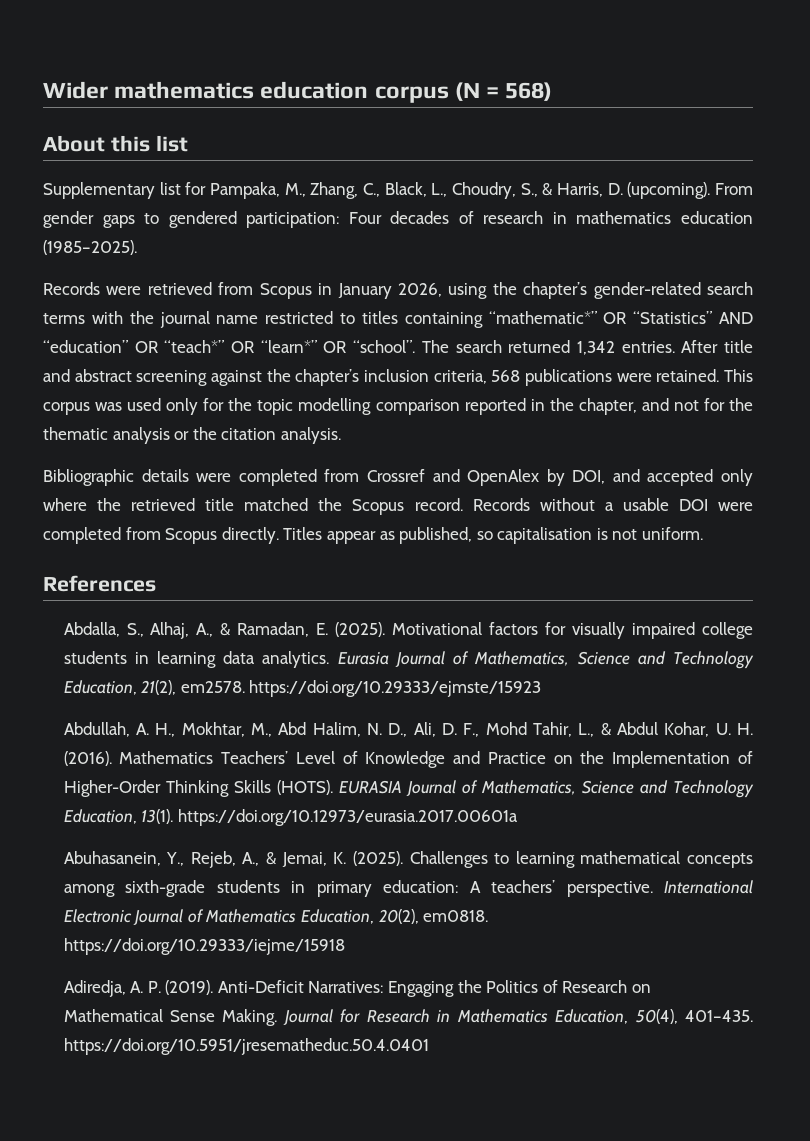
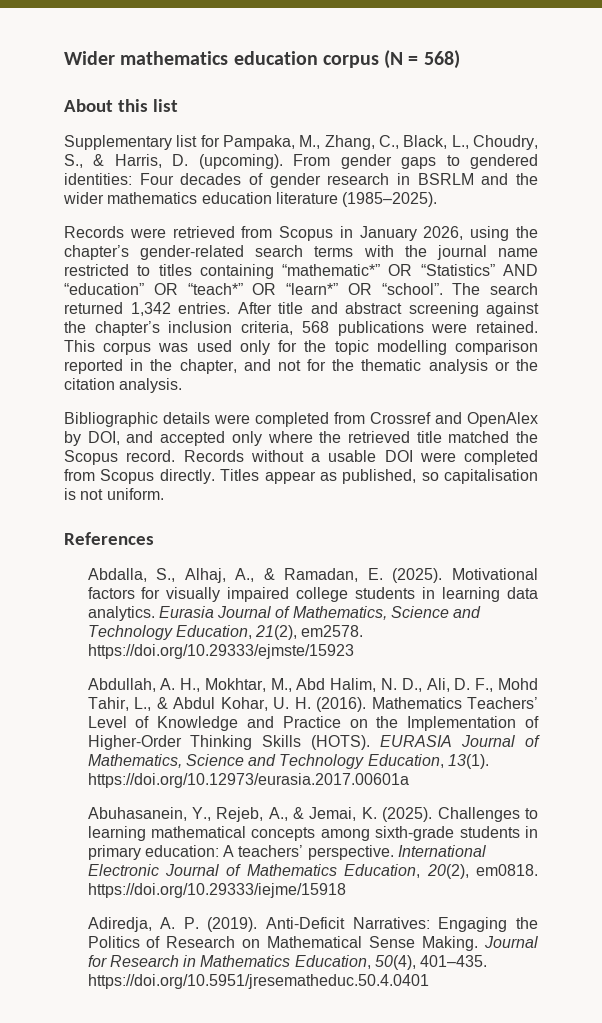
- From gender gaps to gendered participation: Four decades of research in mathematics education (1985–2025).
+ From gender gaps to gendered identities: Four decades of gender research in BSRLM and the wider mathematics education literature (1985–2025).

